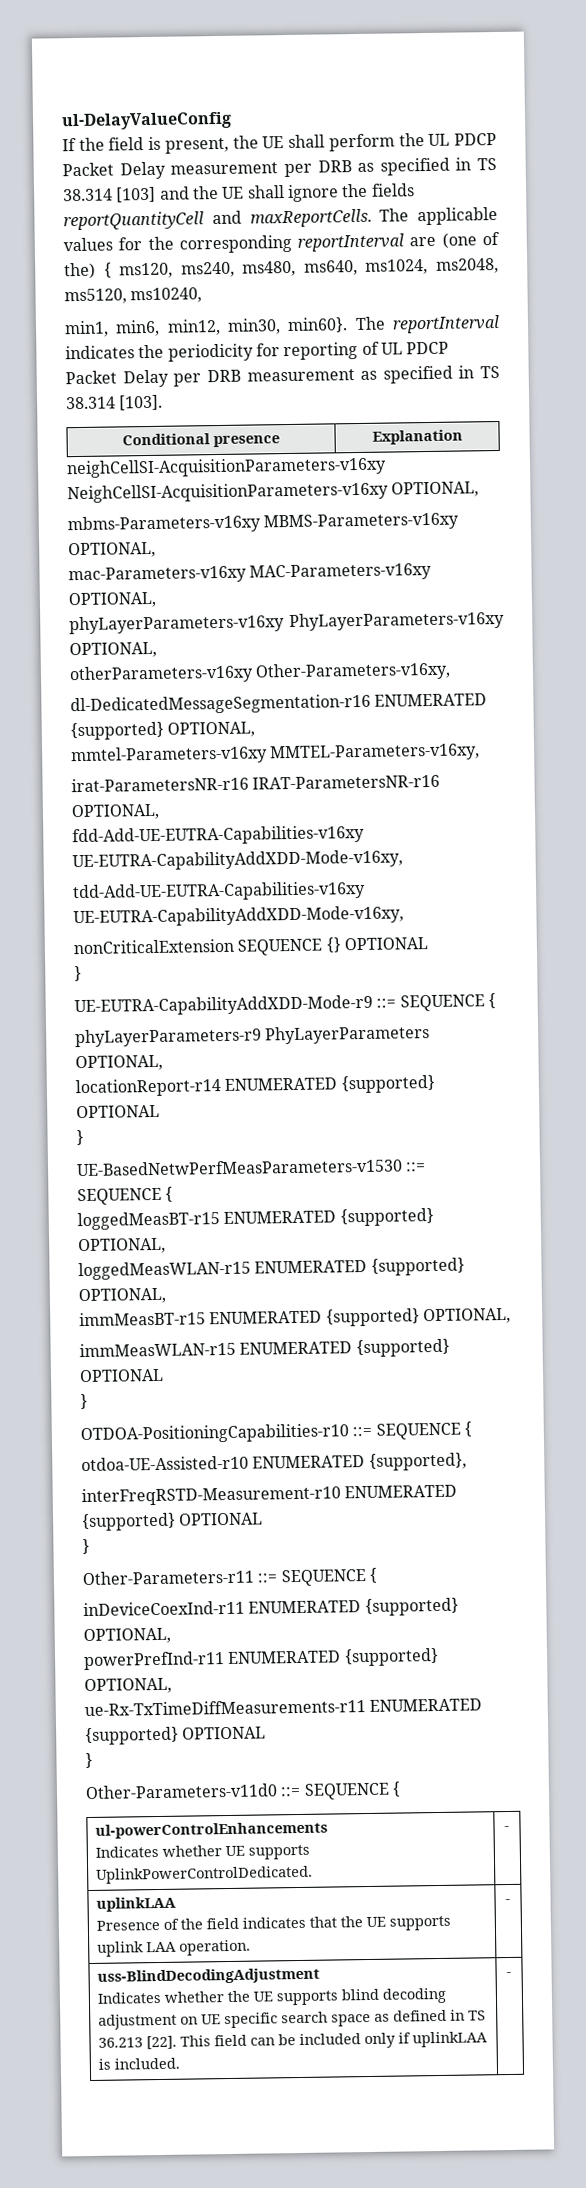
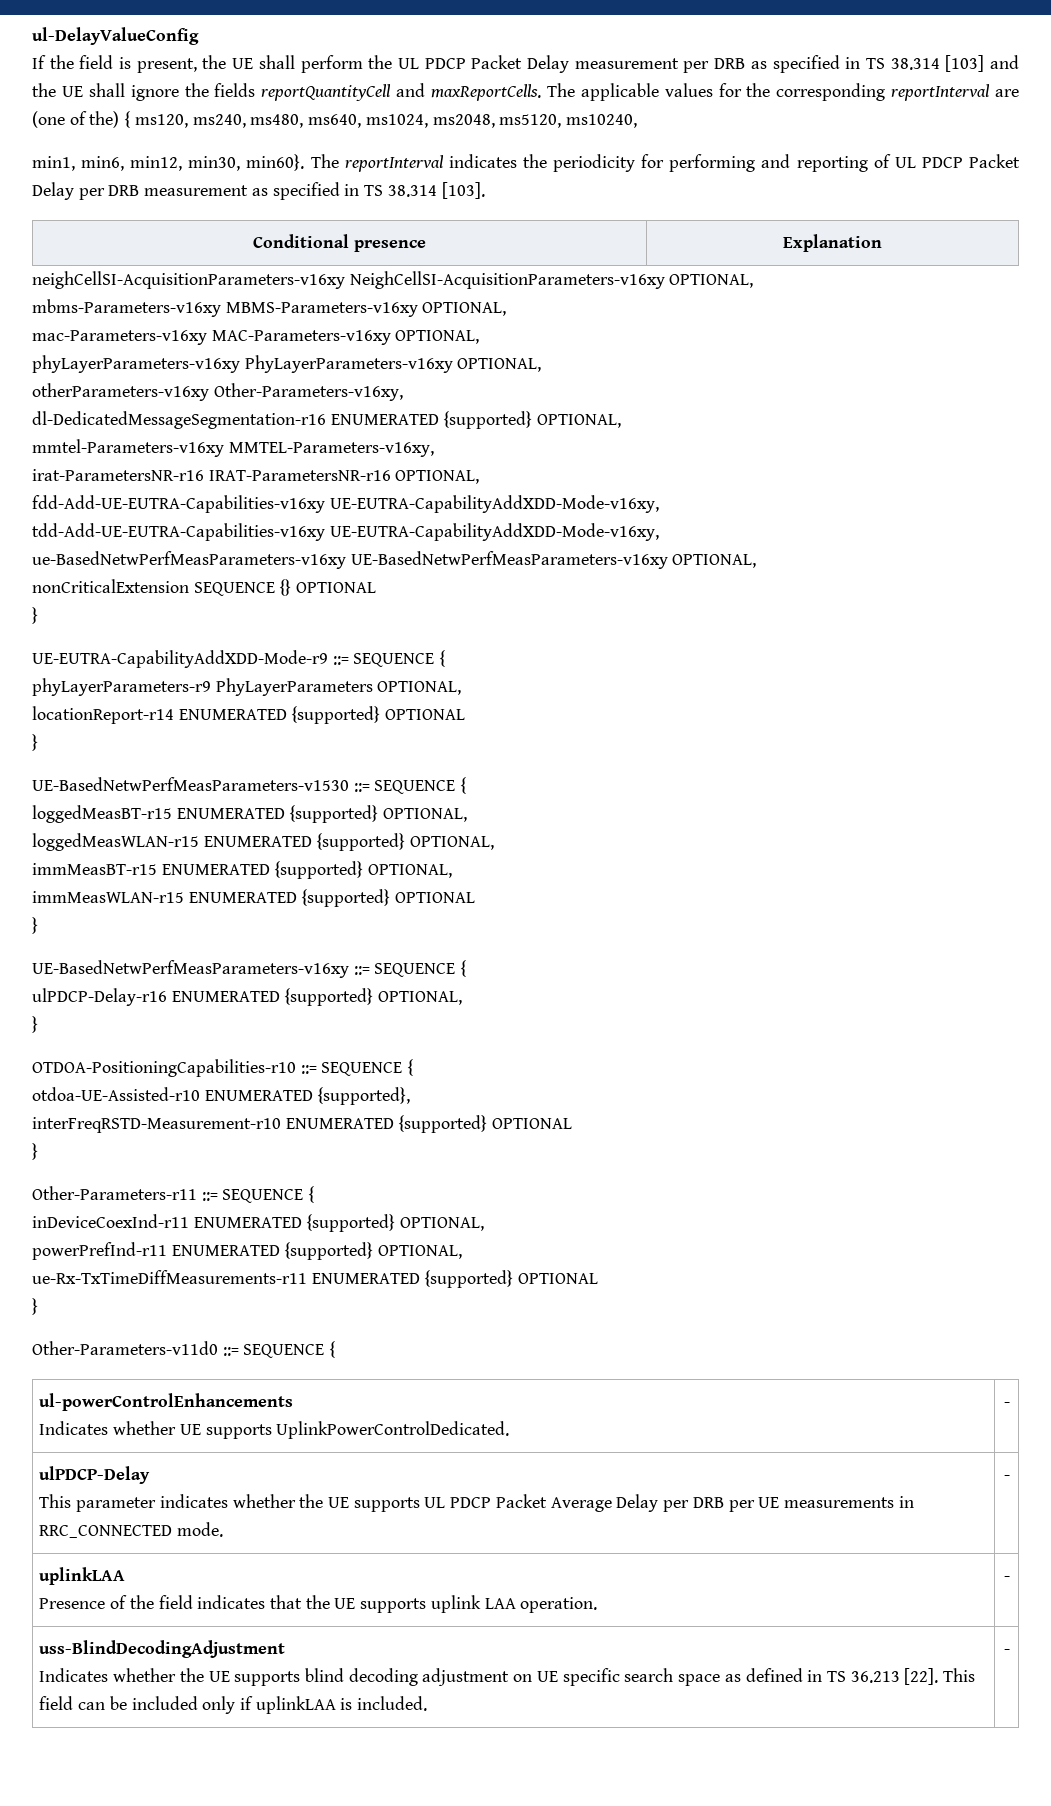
- The reportInterval indicates the periodicity for reporting of UL PDCP Packet Delay per DRB measurement as specified in TS 38.314 [103].
+ The reportInterval indicates the periodicity for performing and reporting of UL PDCP Packet Delay per DRB measurement as specified in TS 38.314 [103].
+ ue-BasedNetwPerfMeasParameters-v16xy UE-BasedNetwPerfMeasParameters-v16xy OPTIONAL,
+ UE-BasedNetwPerfMeasParameters-v16xy ::= SEQUENCE {
+ ulPDCP-Delay-r16 ENUMERATED {supported} OPTIONAL,
+ }
+ ulPDCP-Delay
+ This parameter indicates whether the UE supports UL PDCP Packet Average Delay per DRB per UE measurements in RRC_CONNECTED mode. | -

